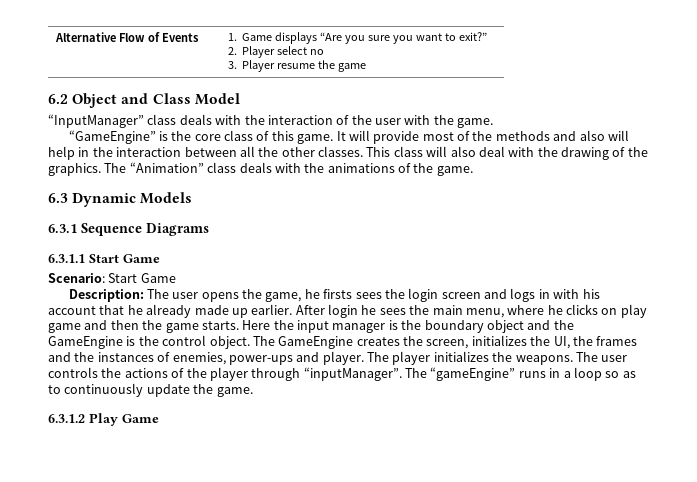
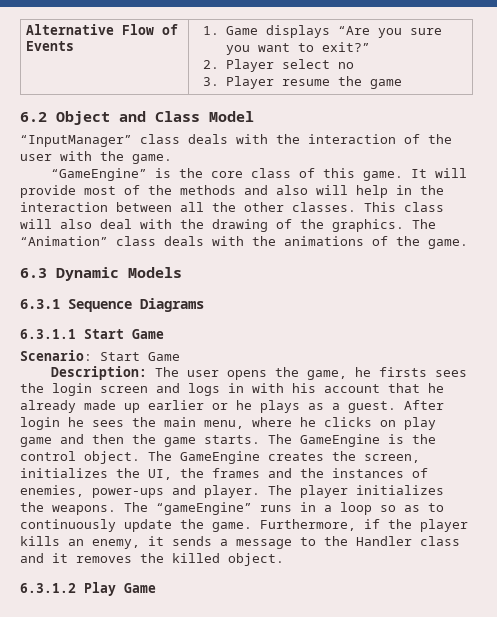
- Description: The user opens the game, he firsts sees the login screen and logs in with his account that he already made up earlier.
+ Description: The user opens the game, he firsts sees the login screen and logs in with his account that he already made up earlier or he plays as a guest.
- Here the input manager is the boundary object and the GameEngine is the control object.
+ The GameEngine is the control object.
- The user controls the actions of the player through “inputManager”. The “gameEngine” runs in a loop so as to continuously update the game.
+ The “gameEngine” runs in a loop so as to continuously update the game. Furthermore, if the player kills an enemy, it sends a message to the Handler class and it removes the killed object.

